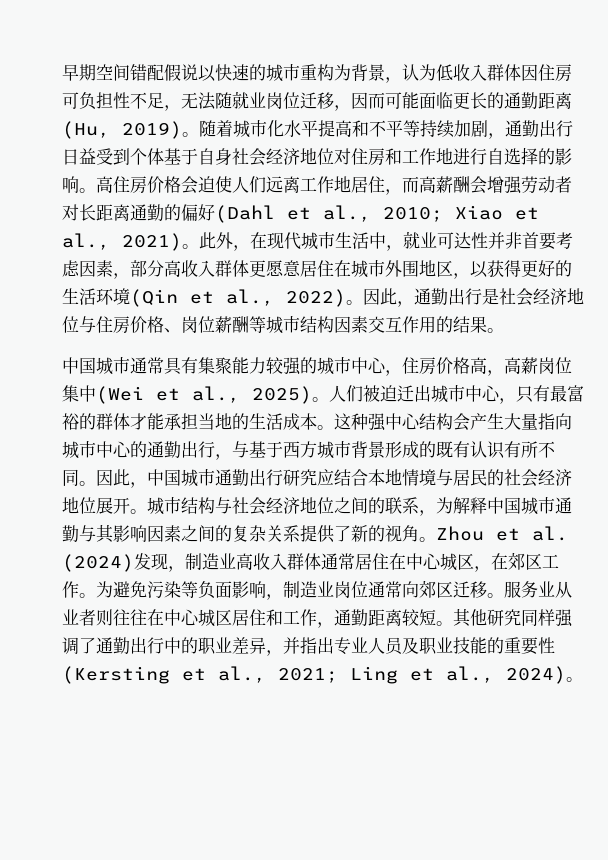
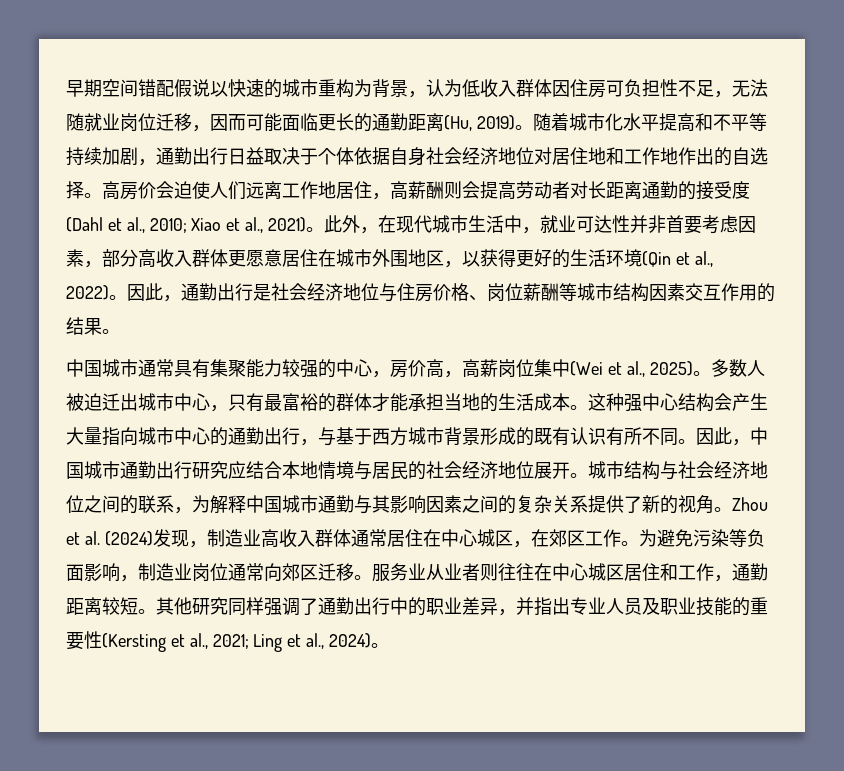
- 随着城市化水平提高和不平等持续加剧，通勤出行日益受到个体基于自身社会经济地位对住房和工作地进行自选择的影响。高住房价格会迫使人们远离工作地居住，而高薪酬会增强劳动者对长距离通勤的偏好(Dahl et al., 2010; Xiao et al., 2021)。
+ 随着城市化水平提高和不平等持续加剧，通勤出行日益取决于个体依据自身社会经济地位对居住地和工作地作出的自选择。高房价会迫使人们远离工作地居住，高薪酬则会提高劳动者对长距离通勤的接受度(Dahl et al., 2010; Xiao et al., 2021)。
- 中国城市通常具有集聚能力较强的城市中心，住房价格高，高薪岗位集中(Wei et al., 2025)。
+ 中国城市通常具有集聚能力较强的中心，房价高，高薪岗位集中(Wei et al., 2025)。
- 人们被迫迁出城市中心，只有最富裕的群体才能承担当地的生活成本。
+ 多数人被迫迁出城市中心，只有最富裕的群体才能承担当地的生活成本。

